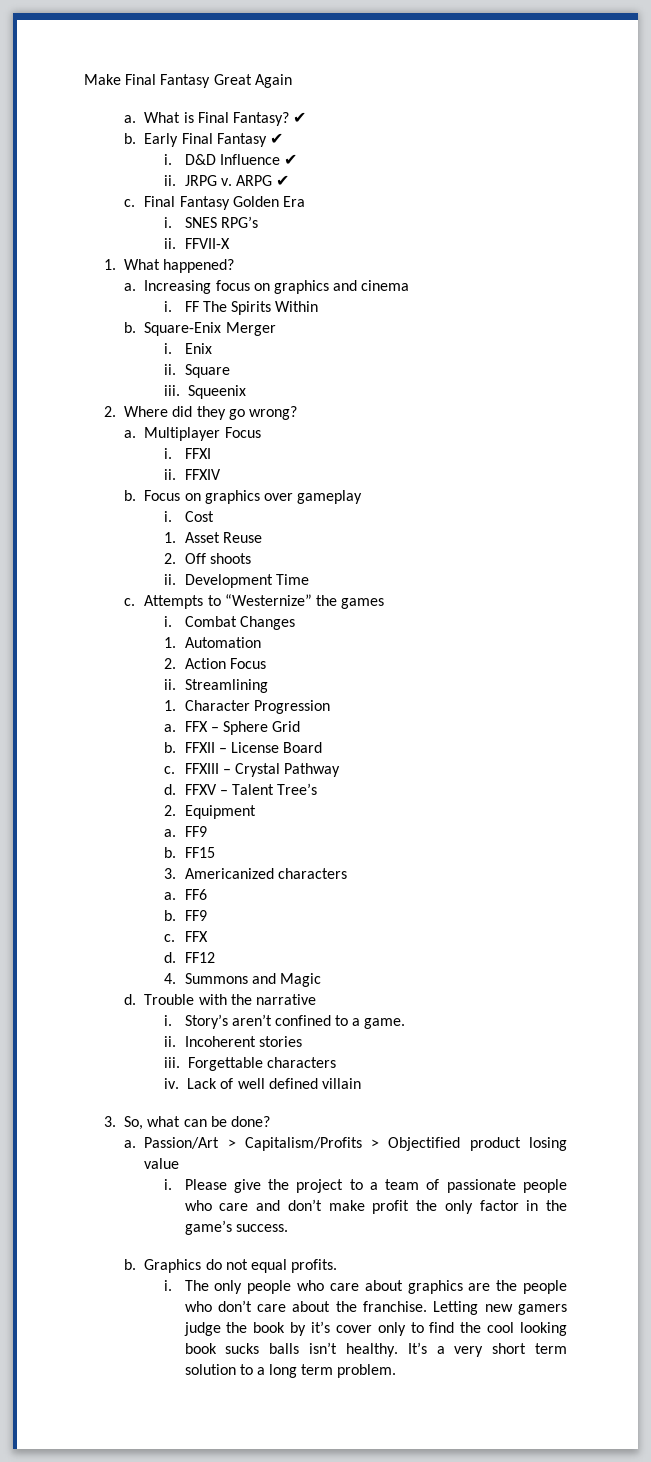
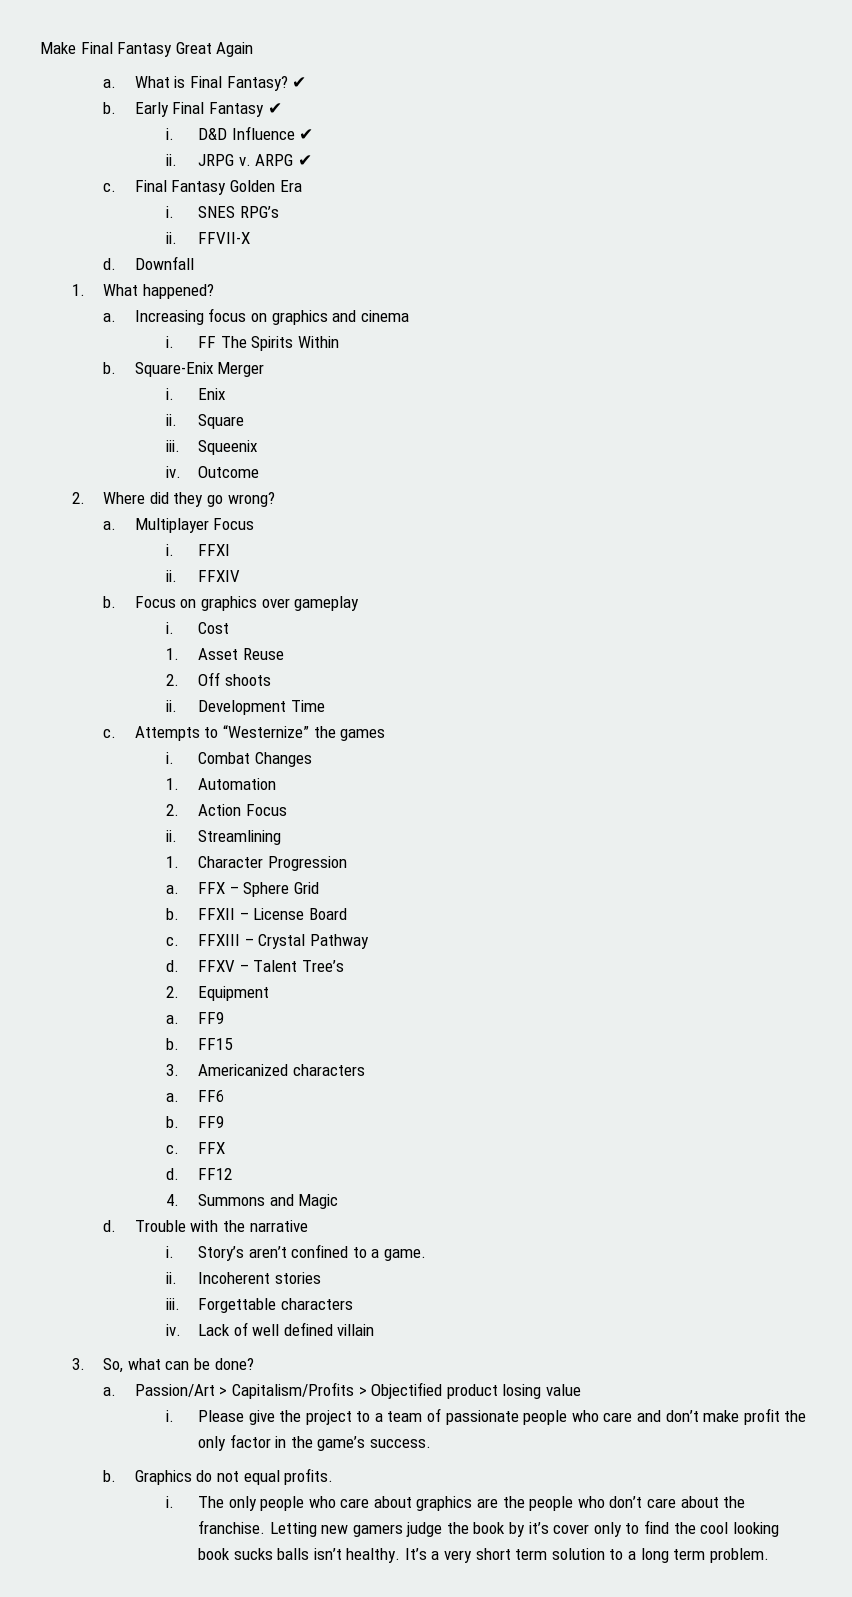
+ d. Downfall
+ iv. Outcome

